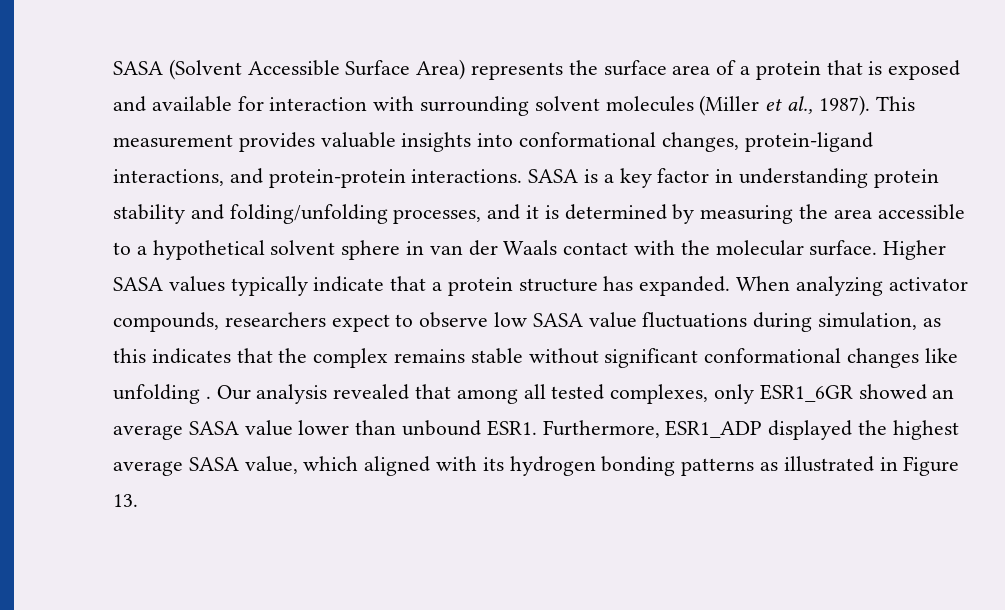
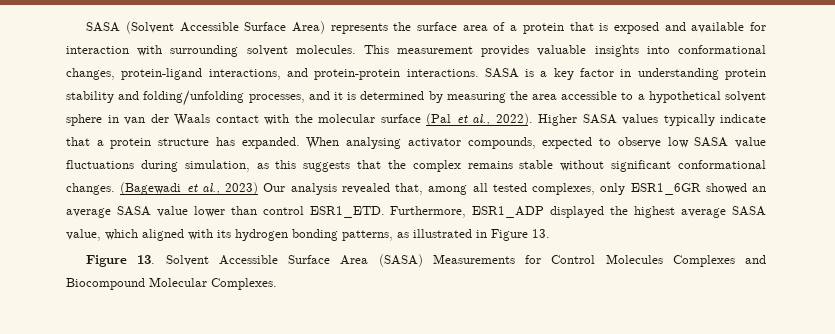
- SASA (Solvent Accessible Surface Area) represents the surface area of a protein that is exposed and available for interaction with surrounding solvent molecules (Miller et al., 1987).
+ SASA (Solvent Accessible Surface Area) represents the surface area of a protein that is exposed and available for interaction with surrounding solvent molecules.
- SASA is a key factor in understanding protein stability and folding/unfolding processes, and it is determined by measuring the area accessible to a hypothetical solvent sphere in van der Waals contact with the molecular surface.
+ SASA is a key factor in understanding protein stability and folding/unfolding processes, and it is determined by measuring the area accessible to a hypothetical solvent sphere in van der Waals contact with the molecular surface (Pal et al., 2022).
- When analyzing activator compounds, researchers expect to observe low SASA value fluctuations during simulation, as this indicates that the complex remains stable without significant conformational changes like unfolding . Our analysis revealed that among all tested complexes, only ESR1_6GR showed an average SASA value lower than unbound ESR1.
+ When analysing activator compounds, expected to observe low SASA value fluctuations during simulation, as this suggests that the complex remains stable without significant conformational changes. (Bagewadi et al., 2023) Our analysis revealed that, among all tested complexes, only ESR1_6GR showed an average SASA value lower than control ESR1_ETD.
- Furthermore, ESR1_ADP displayed the highest average SASA value, which aligned with its hydrogen bonding patterns as illustrated in Figure 13.
+ Furthermore, ESR1_ADP displayed the highest average SASA value, which aligned with its hydrogen bonding patterns, as illustrated in Figure 13.
+ Figure 13. Solvent Accessible Surface Area (SASA) Measurements for Control Molecules Complexes and Biocompound Molecular Complexes.

